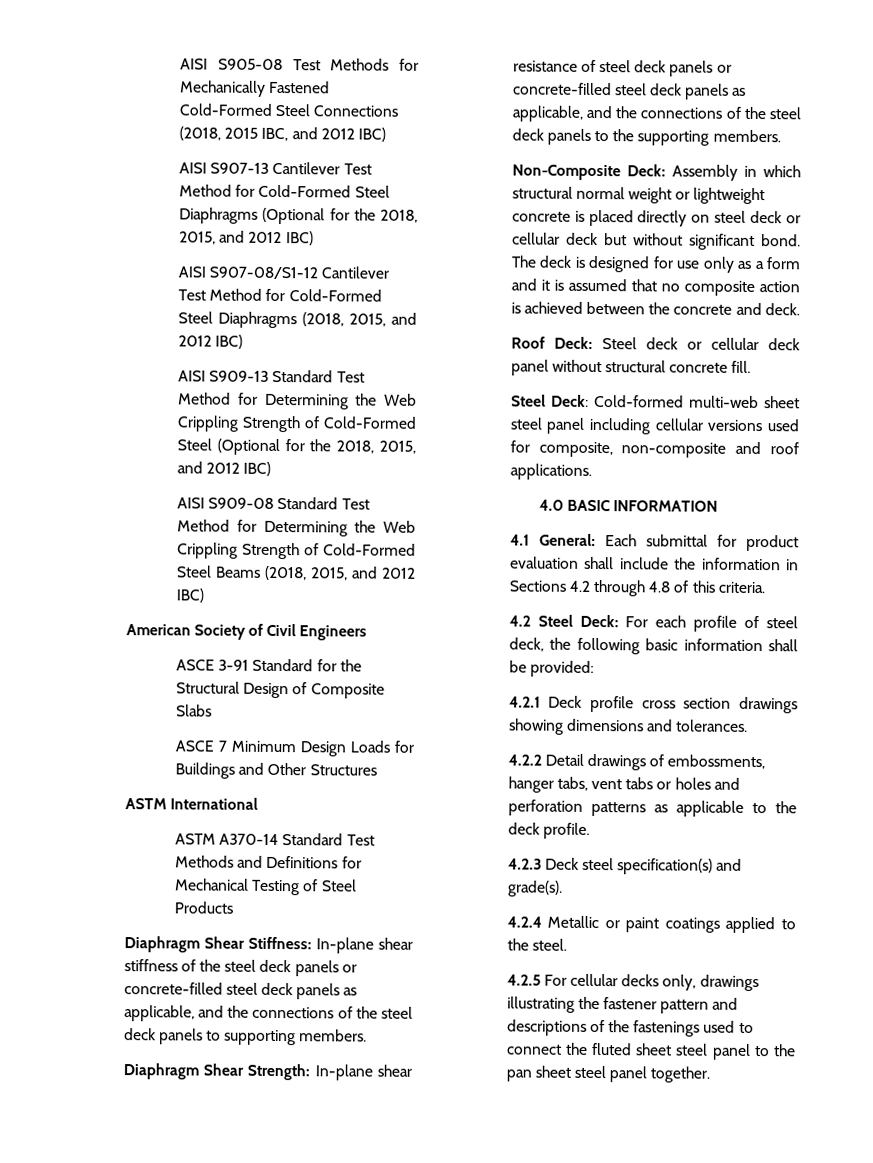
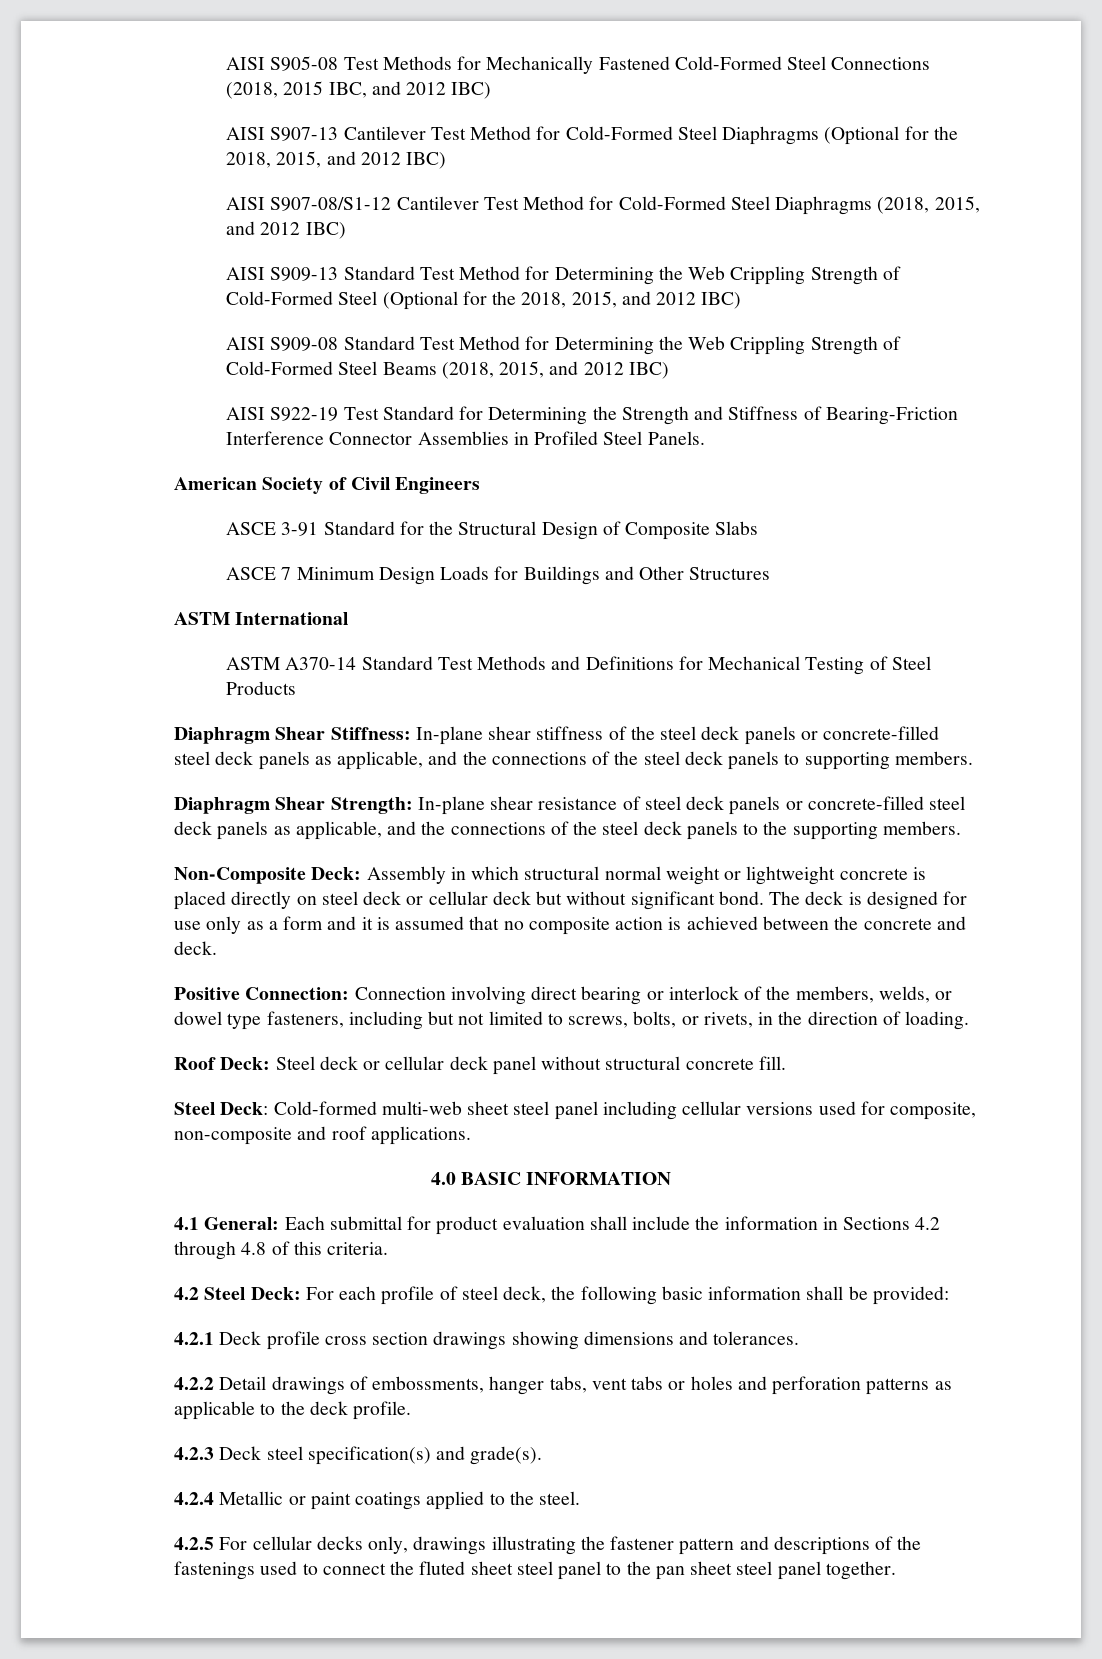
+ AISI S922-19 Test Standard for Determining the Strength and Stiffness of Bearing-Friction Interference Connector Assemblies in Profiled Steel Panels.
+ Positive Connection: Connection involving direct bearing or interlock of the members, welds, or dowel type fasteners, including but not limited to screws, bolts, or rivets, in the direction of loading.

